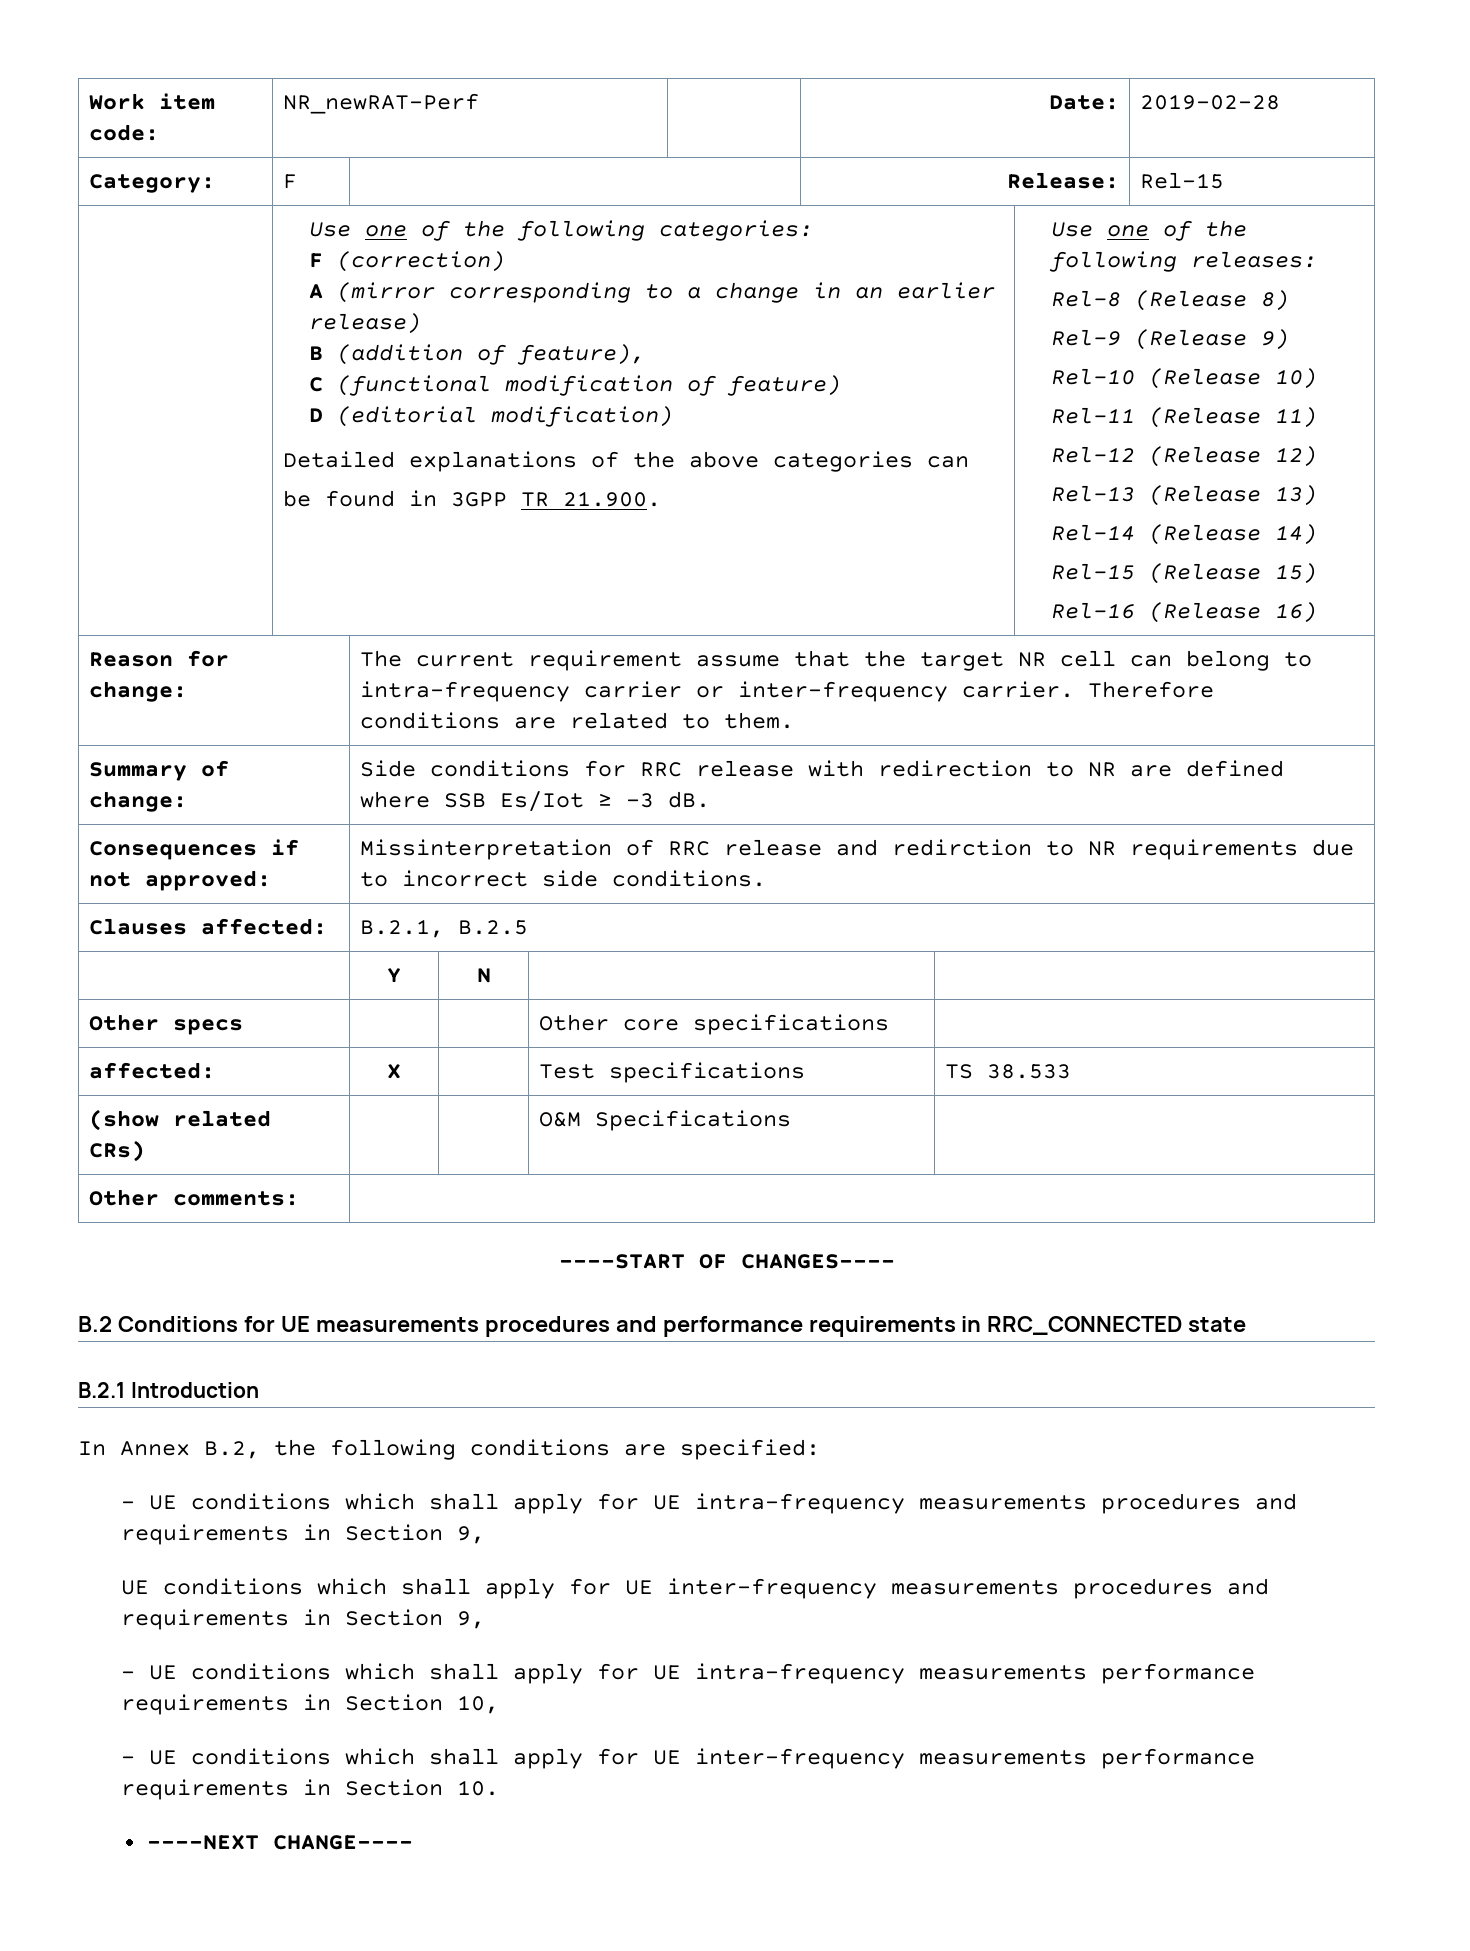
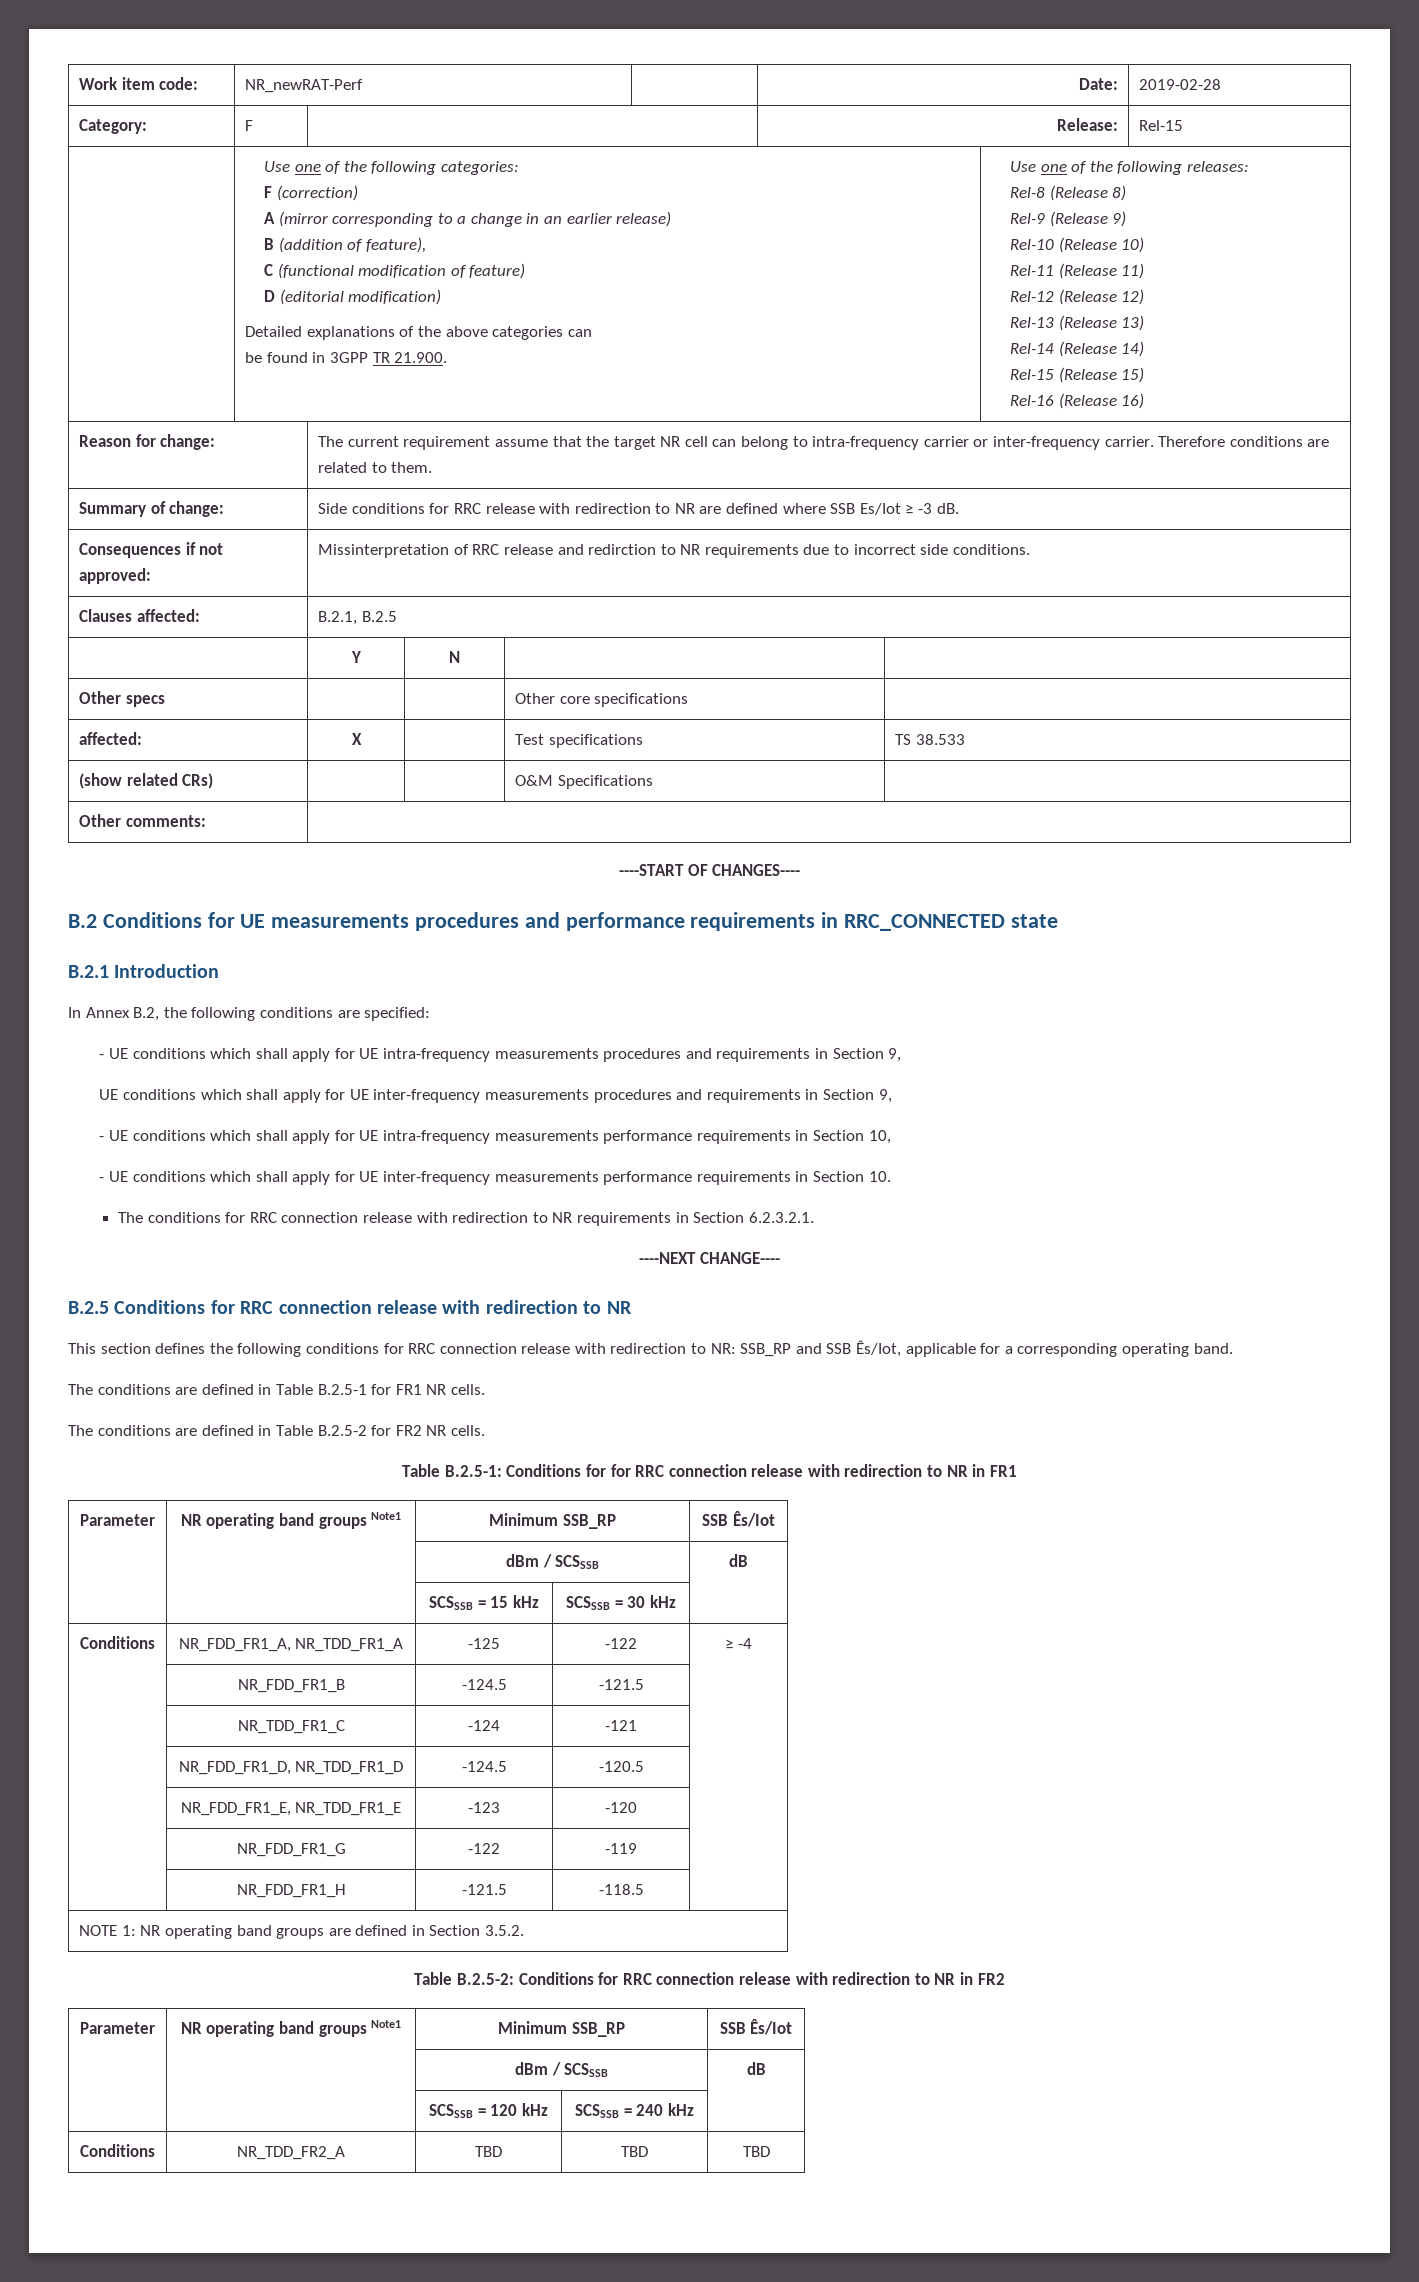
+ The conditions for RRC connection release with redirection to NR requirements in Section 6.2.3.2.1.
  ----NEXT CHANGE----
+ B.2.5 Conditions for RRC connection release with redirection to NR
+ This section defines the following conditions for RRC connection release with redirection to NR: SSB_RP and SSB Ês/Iot, applicable for a corresponding operating band.
+ The conditions are defined in Table B.2.5-1 for FR1 NR cells.
+ The conditions are defined in Table B.2.5-2 for FR2 NR cells.
+ Table B.2.5-1: Conditions for for RRC connection release with redirection to NR in FR1
+ Parameter | NR operating band groups Note1 | Minimum SSB_RP | SSB Ês/Iot
+ | | dBm / SCSSSB | dB
+ | | SCSSSB = 15 kHz | SCSSSB = 30 kHz |
+ Conditions | NR_FDD_FR1_A, NR_TDD_FR1_A | -125 | -122 | ≥ -4
+ | NR_FDD_FR1_B | -124.5 | -121.5 |
+ | NR_TDD_FR1_C | -124 | -121 |
+ | NR_FDD_FR1_D, NR_TDD_FR1_D | -124.5 | -120.5 |
+ | NR_FDD_FR1_E, NR_TDD_FR1_E | -123 | -120 |
+ | NR_FDD_FR1_G | -122 | -119 |
+ | NR_FDD_FR1_H | -121.5 | -118.5 |
+ NOTE 1: NR operating band groups are defined in Section 3.5.2.
+ Table B.2.5-2: Conditions for RRC connection release with redirection to NR in FR2
+ Parameter | NR operating band groups Note1 | Minimum SSB_RP | SSB Ês/Iot
+ | | dBm / SCSSSB | dB
+ | | SCSSSB = 120 kHz | SCSSSB = 240 kHz |
+ Conditions | NR_TDD_FR2_A | TBD | TBD | TBD

